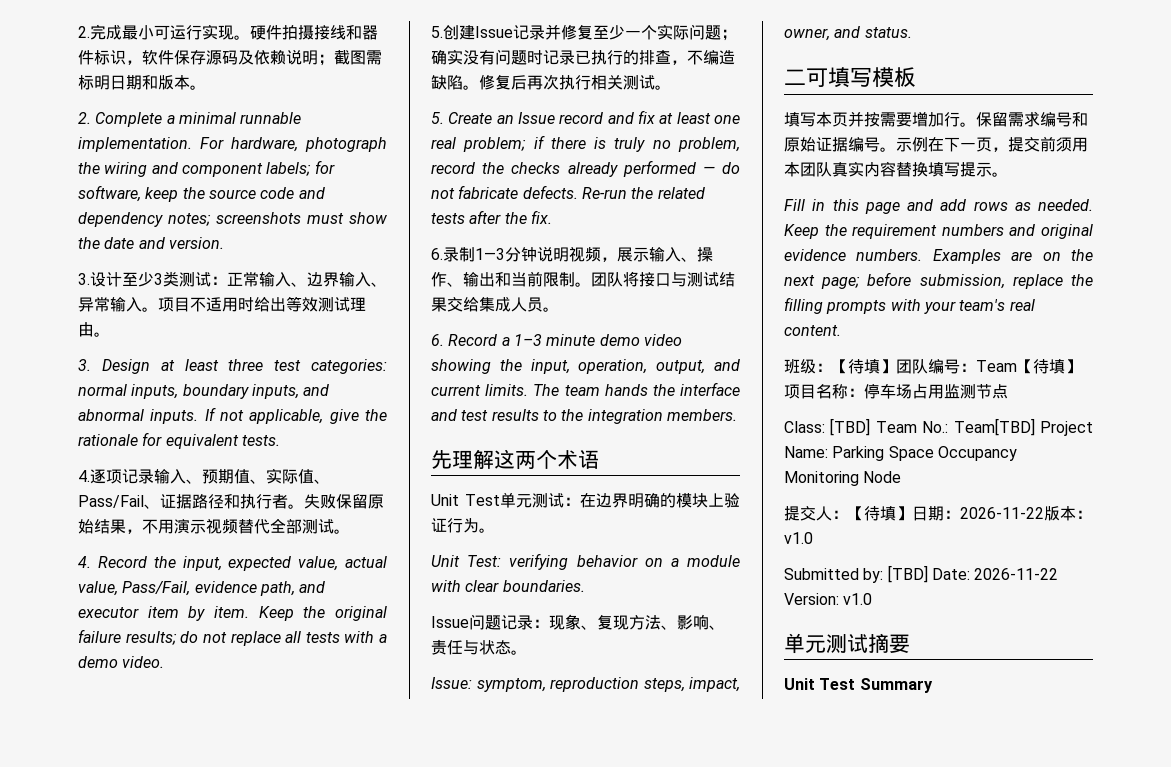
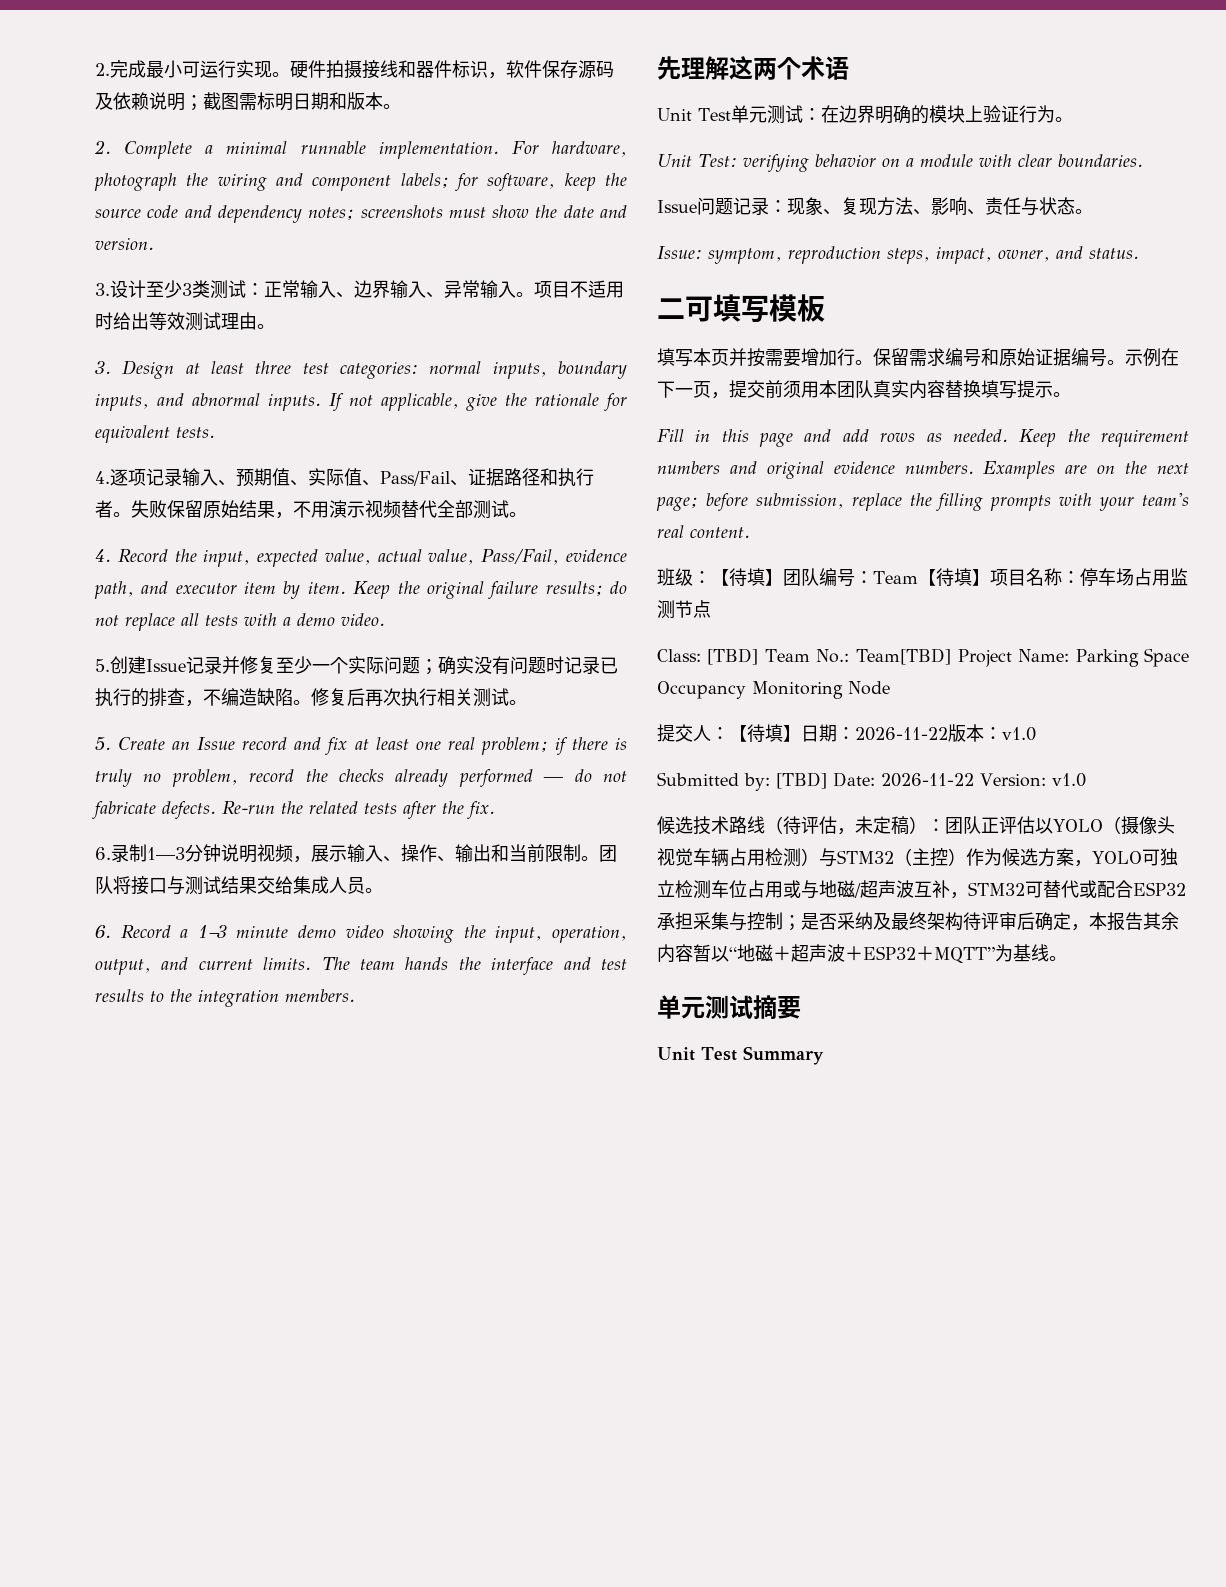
+ 候选技术路线（待评估，未定稿）：团队正评估以YOLO（摄像头视觉车辆占用检测）与STM32（主控）作为候选方案，YOLO可独立检测车位占用或与地磁/超声波互补，STM32可替代或配合ESP32承担采集与控制；是否采纳及最终架构待评审后确定，本报告其余内容暂以“地磁＋超声波＋ESP32＋MQTT”为基线。

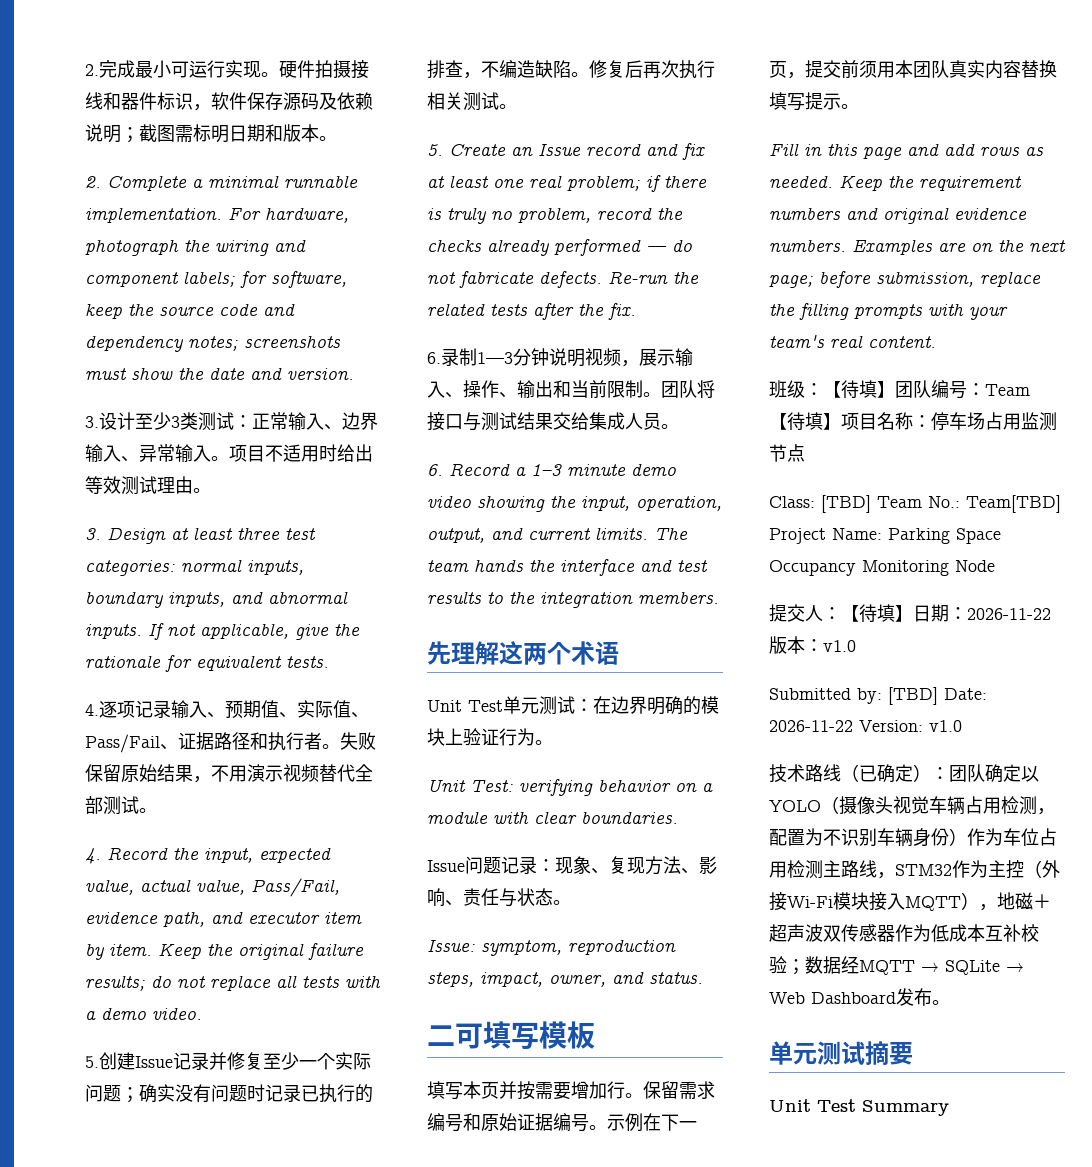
- 候选技术路线（待评估，未定稿）：团队正评估以YOLO（摄像头视觉车辆占用检测）与STM32（主控）作为候选方案，YOLO可独立检测车位占用或与地磁/超声波互补，STM32可替代或配合ESP32承担采集与控制；是否采纳及最终架构待评审后确定，本报告其余内容暂以“地磁＋超声波＋ESP32＋MQTT”为基线。
+ 技术路线（已确定）：团队确定以YOLO（摄像头视觉车辆占用检测，配置为不识别车辆身份）作为车位占用检测主路线，STM32作为主控（外接Wi-Fi模块接入MQTT），地磁＋超声波双传感器作为低成本互补校验；数据经MQTT → SQLite → Web Dashboard发布。

